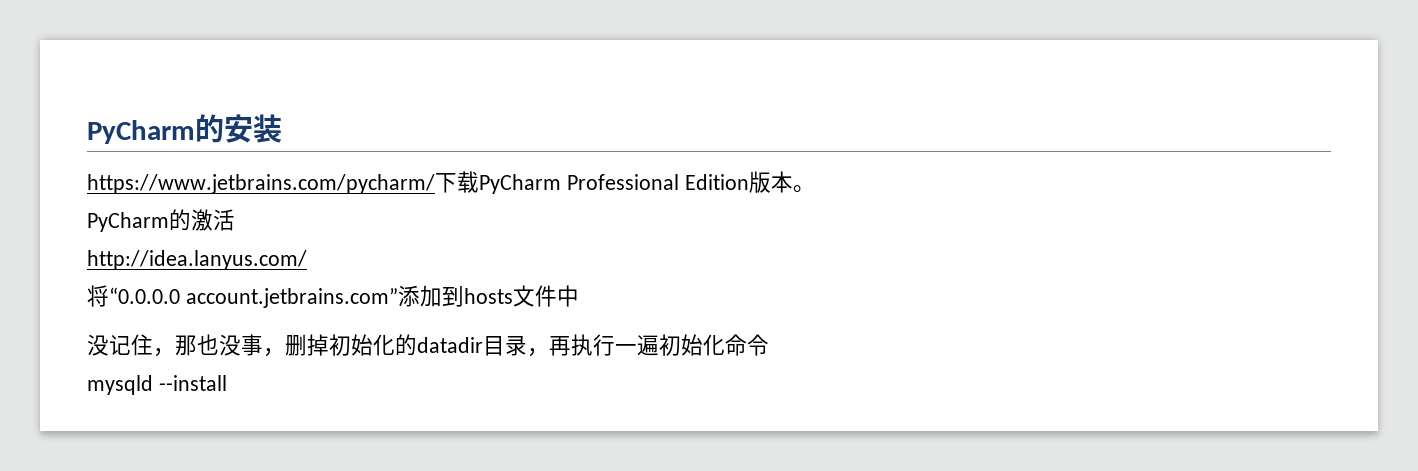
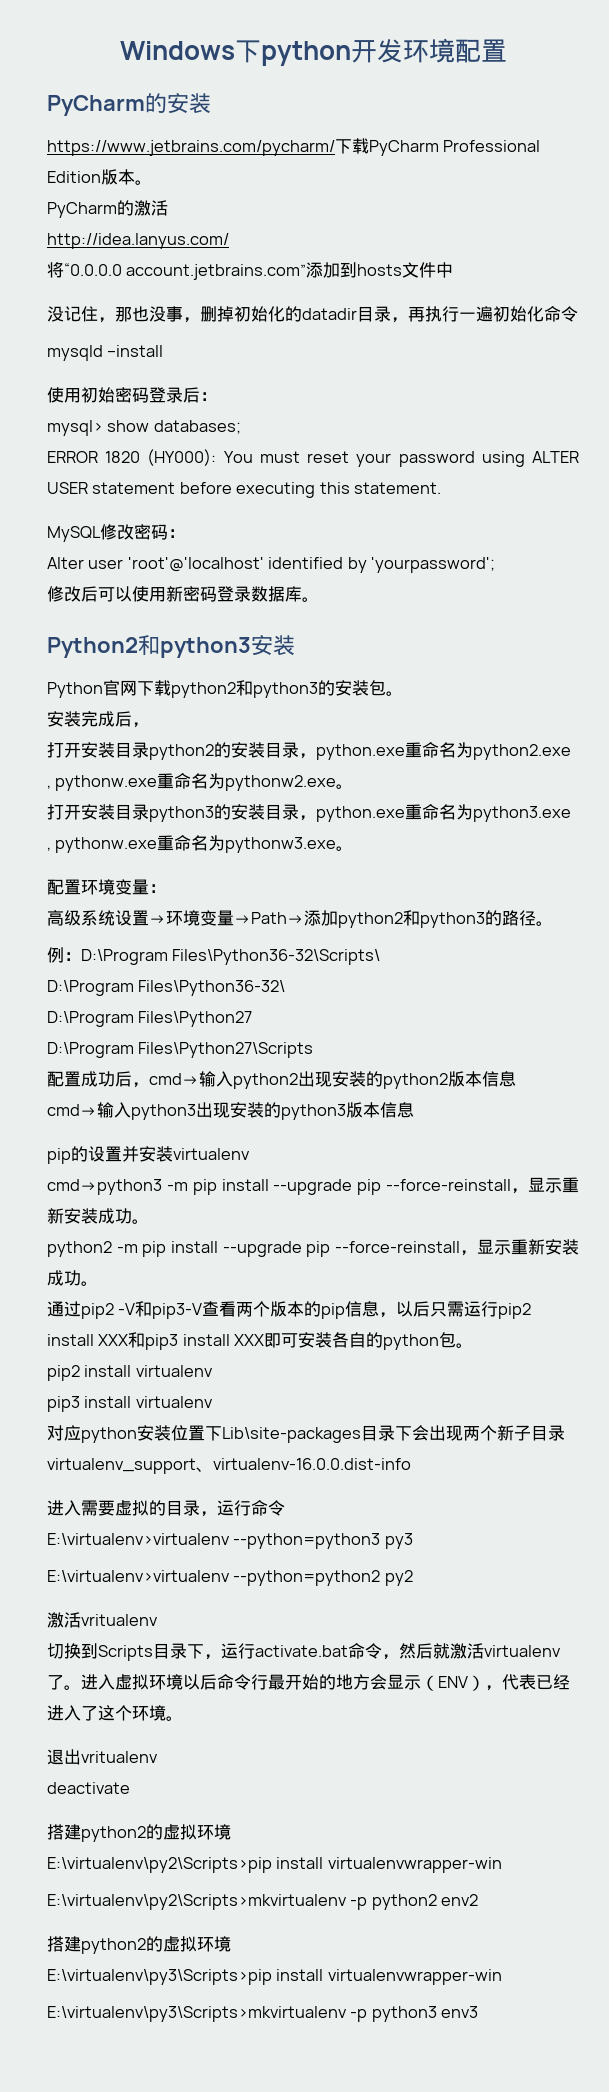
+ Windows下python开发环境配置
- mysqld --install
+ mysqld –install
+ 使用初始密码登录后：
+ mysql> show databases;
+ ERROR 1820 (HY000): You must reset your password using ALTER USER statement before executing this statement.
+ MySQL修改密码：
+ Alter user 'root'@'localhost' identified by 'yourpassword';
+ 修改后可以使用新密码登录数据库。
+ Python2和python3安装
+ Python官网下载python2和python3的安装包。
+ 安装完成后，
+ 打开安装目录python2的安装目录，python.exe重命名为python2.exe , pythonw.exe重命名为pythonw2.exe。
+ 打开安装目录python3的安装目录，python.exe重命名为python3.exe , pythonw.exe重命名为pythonw3.exe。
+ 配置环境变量：
+ 高级系统设置→环境变量→Path→添加python2和python3的路径。
+ 例：D:\Program Files\Python36-32\Scripts\
+ D:\Program Files\Python36-32\
+ D:\Program Files\Python27
+ D:\Program Files\Python27\Scripts
+ 配置成功后，cmd→输入python2出现安装的python2版本信息
+ cmd→输入python3出现安装的python3版本信息
+ pip的设置并安装virtualenv
+ cmd→python3 -m pip install --upgrade pip --force-reinstall，显示重新安装成功。
+ python2 -m pip install --upgrade pip --force-reinstall，显示重新安装成功。
+ 通过pip2 -V和pip3-V查看两个版本的pip信息，以后只需运行pip2 install XXX和pip3 install XXX即可安装各自的python包。
+ pip2 install virtualenv
+ pip3 install virtualenv
+ 对应python安装位置下Lib\site-packages目录下会出现两个新子目录virtualenv_support、virtualenv-16.0.0.dist-info
+ 进入需要虚拟的目录，运行命令
+ E:\virtualenv>virtualenv --python=python3 py3
+ E:\virtualenv>virtualenv --python=python2 py2
+ 激活vritualenv
+ 切换到Scripts目录下，运行activate.bat命令，然后就激活virtualenv了。进入虚拟环境以后命令行最开始的地方会显示（ENV），代表已经进入了这个环境。
+ 退出vritualenv
+ deactivate
+ 搭建python2的虚拟环境
+ E:\virtualenv\py2\Scripts>pip install virtualenvwrapper-win
+ E:\virtualenv\py2\Scripts>mkvirtualenv -p python2 env2
+ 搭建python2的虚拟环境
+ E:\virtualenv\py3\Scripts>pip install virtualenvwrapper-win
+ E:\virtualenv\py3\Scripts>mkvirtualenv -p python3 env3

